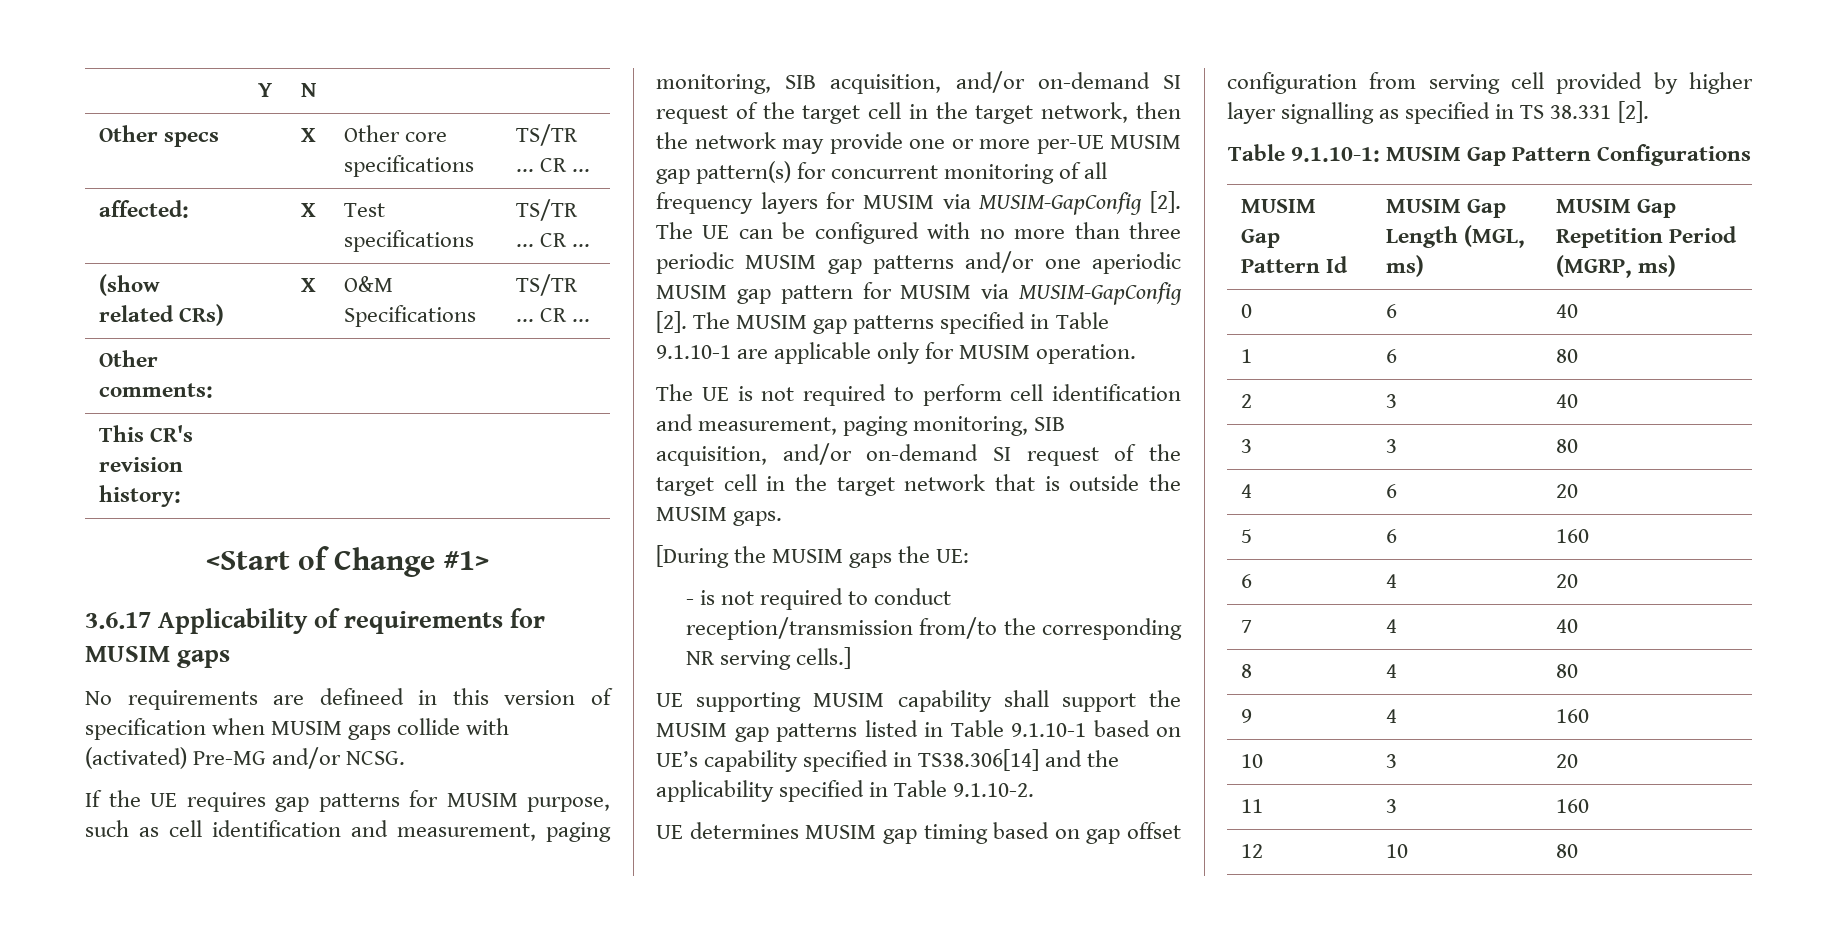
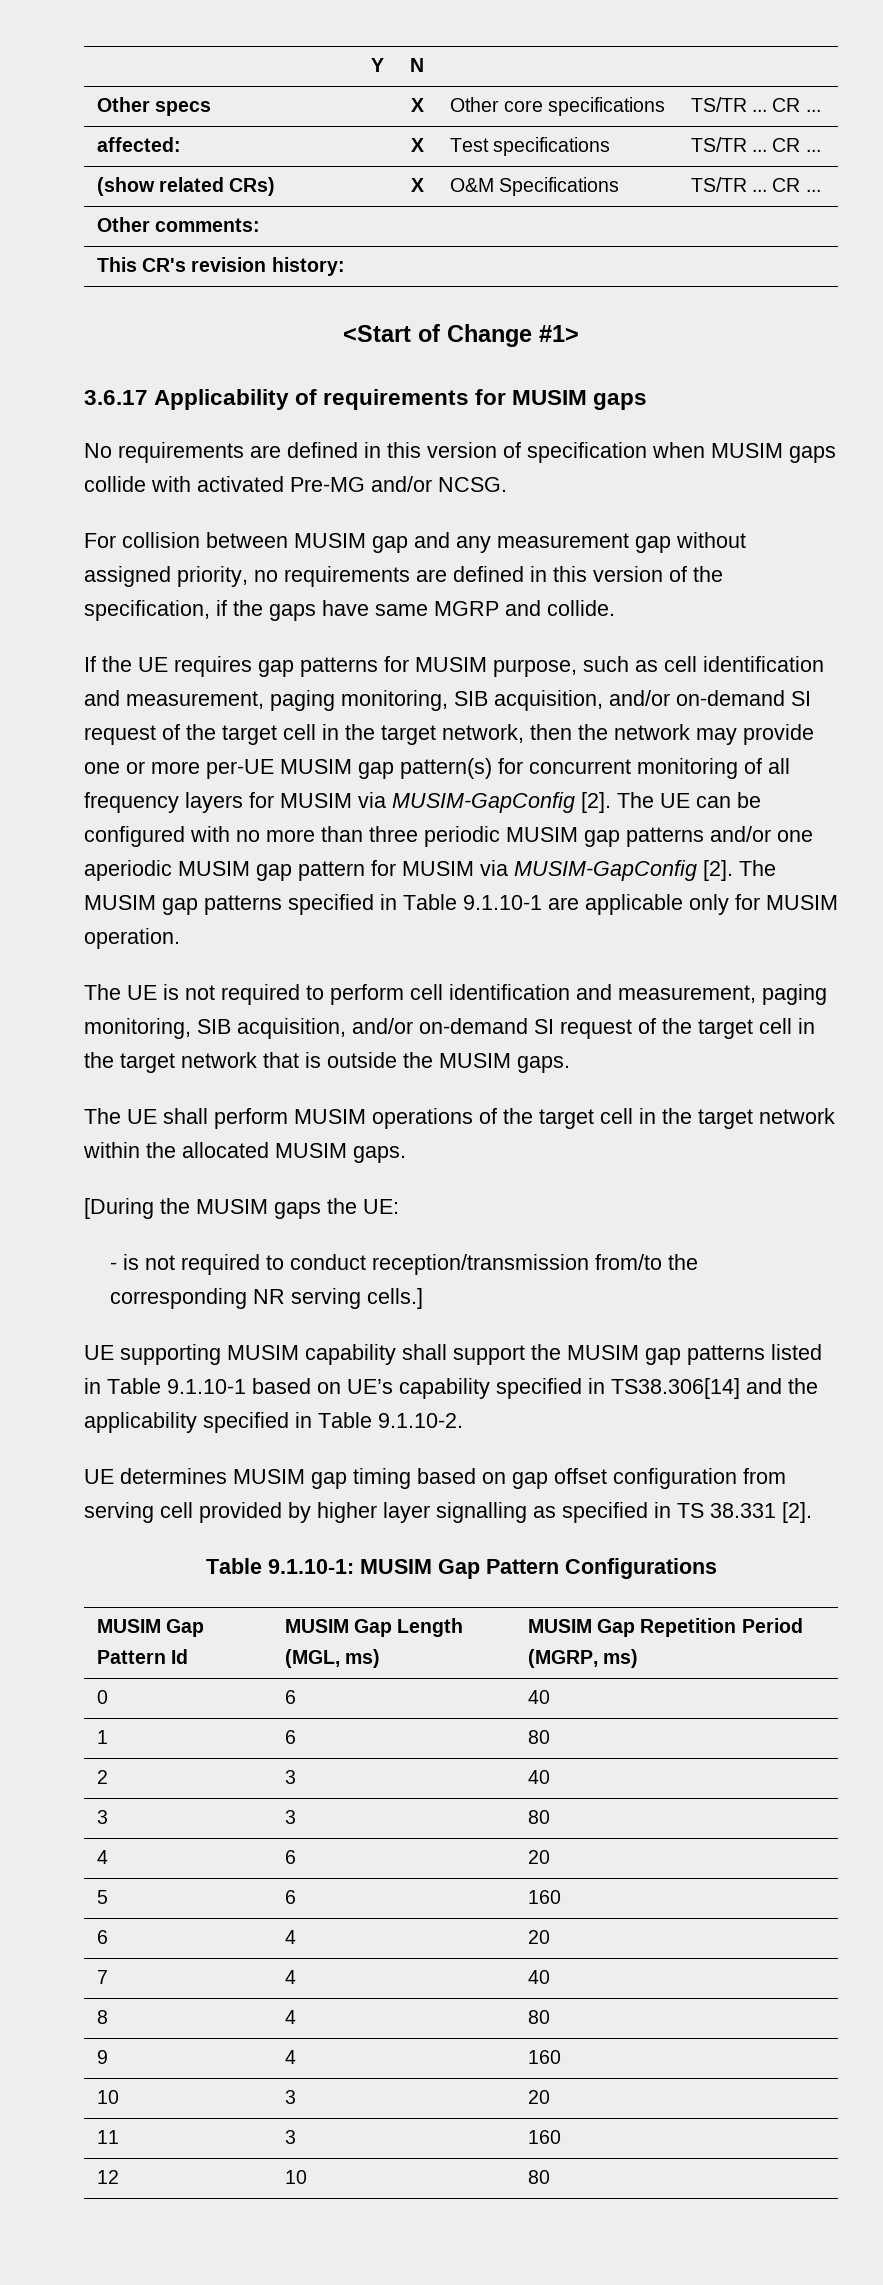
- No requirements are defineed in this version of specification when MUSIM gaps collide with (activated) Pre-MG and/or NCSG.
+ No requirements are defined in this version of specification when MUSIM gaps collide with activated Pre-MG and/or NCSG.
+ For collision between MUSIM gap and any measurement gap without assigned priority, no requirements are defined in this version of the specification, if the gaps have same MGRP and collide.
+ The UE shall perform MUSIM operations of the target cell in the target network within the allocated MUSIM gaps.

